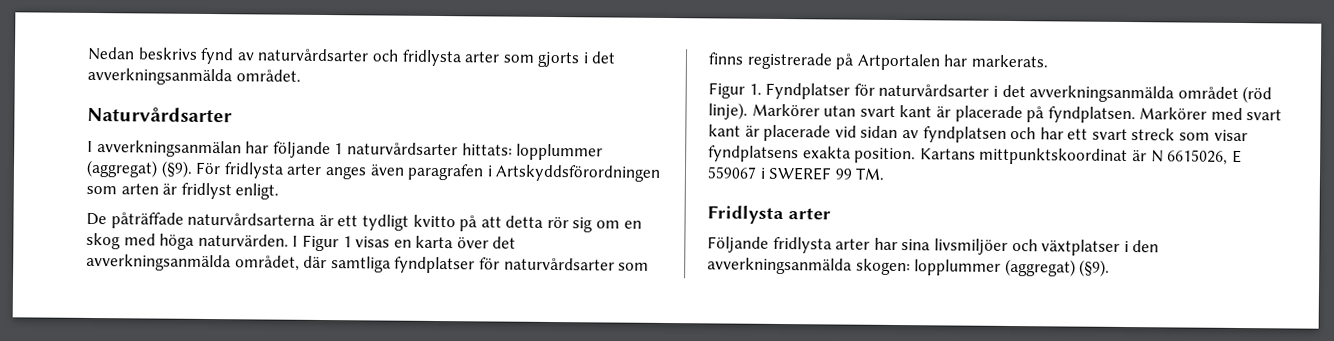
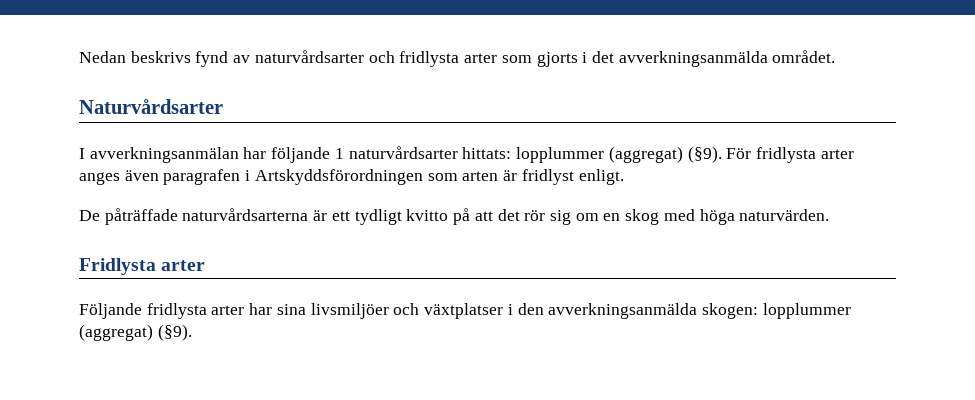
- De påträffade naturvårdsarterna är ett tydligt kvitto på att detta rör sig om en skog med höga naturvärden. I Figur 1 visas en karta över det avverkningsanmälda området, där samtliga fyndplatser för naturvårdsarter som finns registrerade på Artportalen har markerats.
- Figur 1. Fyndplatser för naturvårdsarter i det avverkningsanmälda området (röd linje). Markörer utan svart kant är placerade på fyndplatsen. Markörer med svart kant är placerade vid sidan av fyndplatsen och har ett svart streck som visar fyndplatsens exakta position. Kartans mittpunktskoordinat är N 6615026, E 559067 i SWEREF 99 TM.
+ De påträffade naturvårdsarterna är ett tydligt kvitto på att det rör sig om en skog med höga naturvärden.

